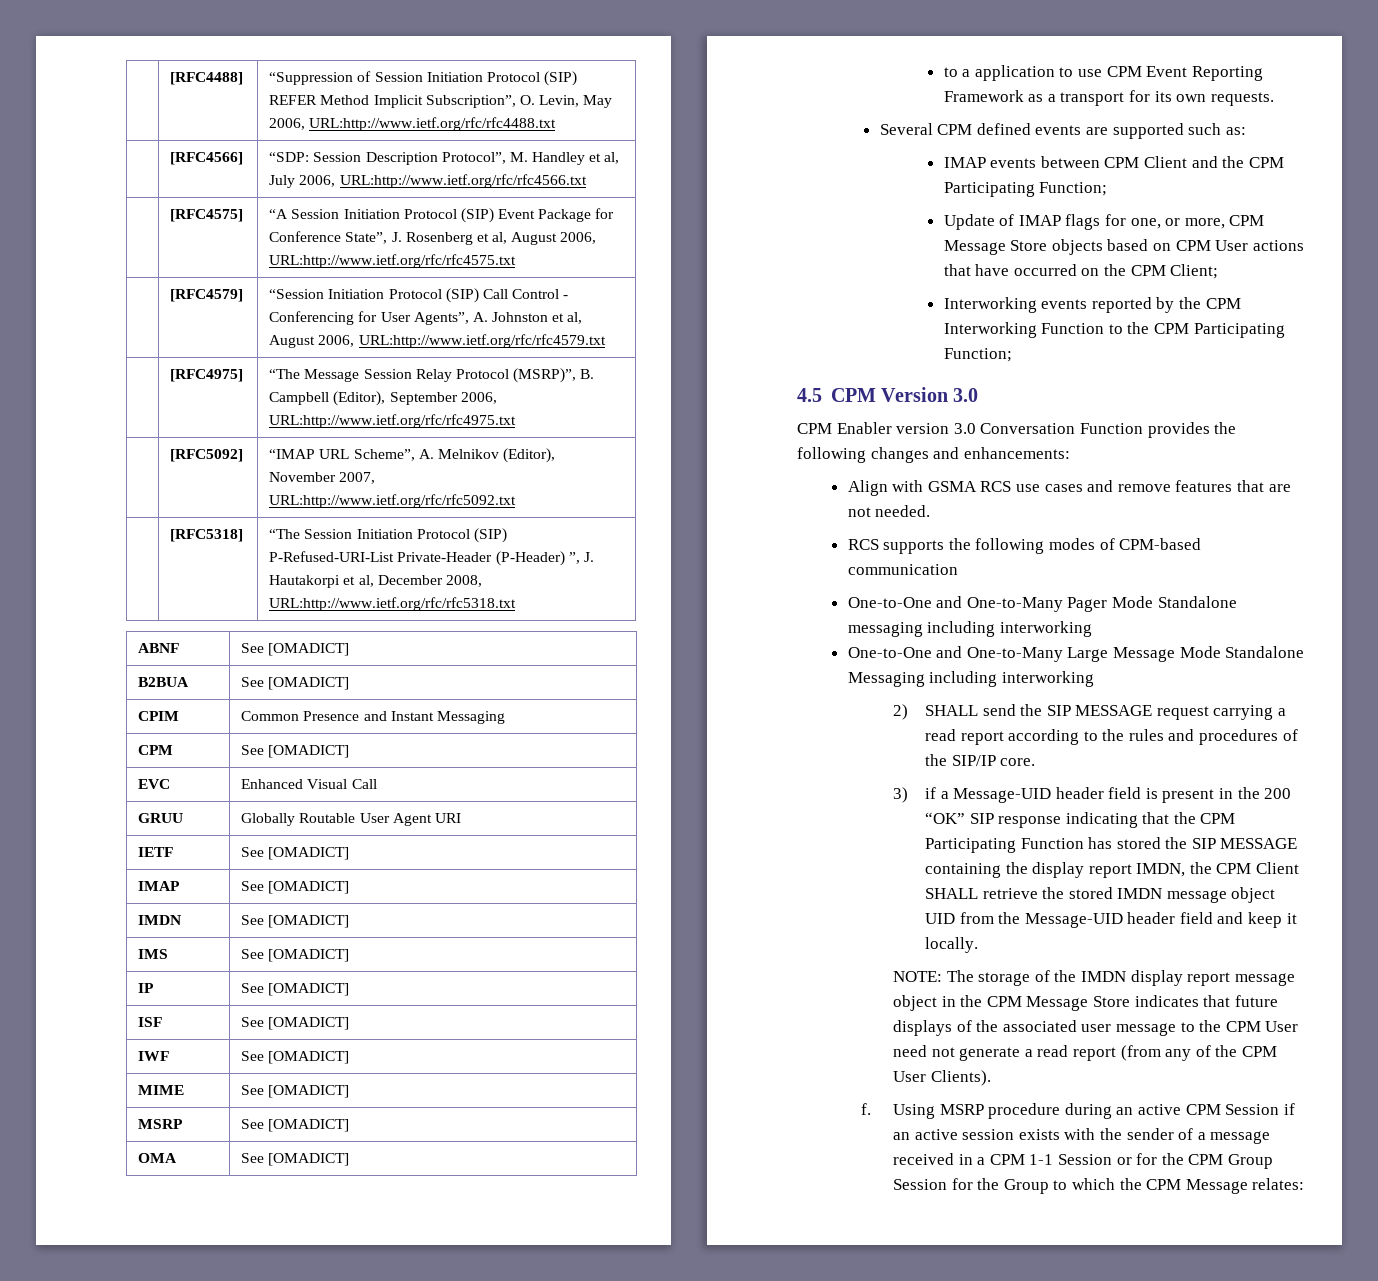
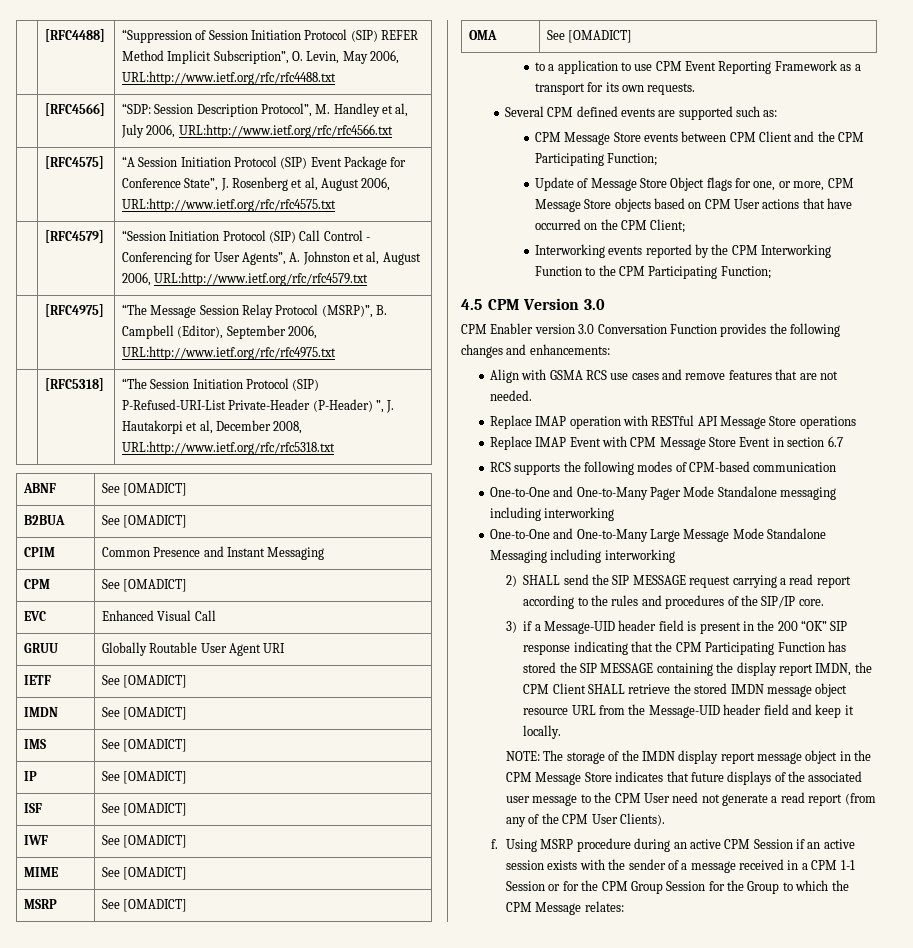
- | [RFC5092] | “IMAP URL Scheme”, A. Melnikov (Editor), November 2007, URL:http://www.ietf.org/rfc/rfc5092.txt
- IMAP | See [OMADICT]
- IMAP events between CPM Client and the CPM Participating Function;
+ CPM Message Store events between CPM Client and the CPM Participating Function;
- Update of IMAP flags for one, or more, CPM Message Store objects based on CPM User actions that have occurred on the CPM Client;
+ Update of Message Store Object flags for one, or more, CPM Message Store objects based on CPM User actions that have occurred on the CPM Client;
+ Replace IMAP operation with RESTful API Message Store operations
+ Replace IMAP Event with CPM Message Store Event in section 6.7
- 3) if a Message-UID header field is present in the 200 “OK” SIP response indicating that the CPM Participating Function has stored the SIP MESSAGE containing the display report IMDN, the CPM Client SHALL retrieve the stored IMDN message object UID from the Message-UID header field and keep it locally.
+ 3) if a Message-UID header field is present in the 200 “OK” SIP response indicating that the CPM Participating Function has stored the SIP MESSAGE containing the display report IMDN, the CPM Client SHALL retrieve the stored IMDN message object resource URL from the Message-UID header field and keep it locally.

